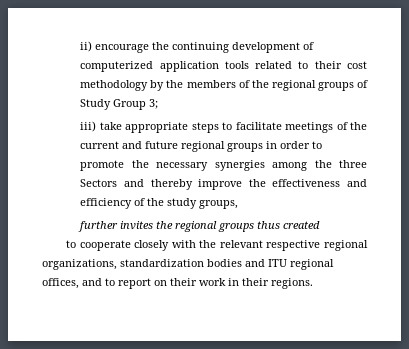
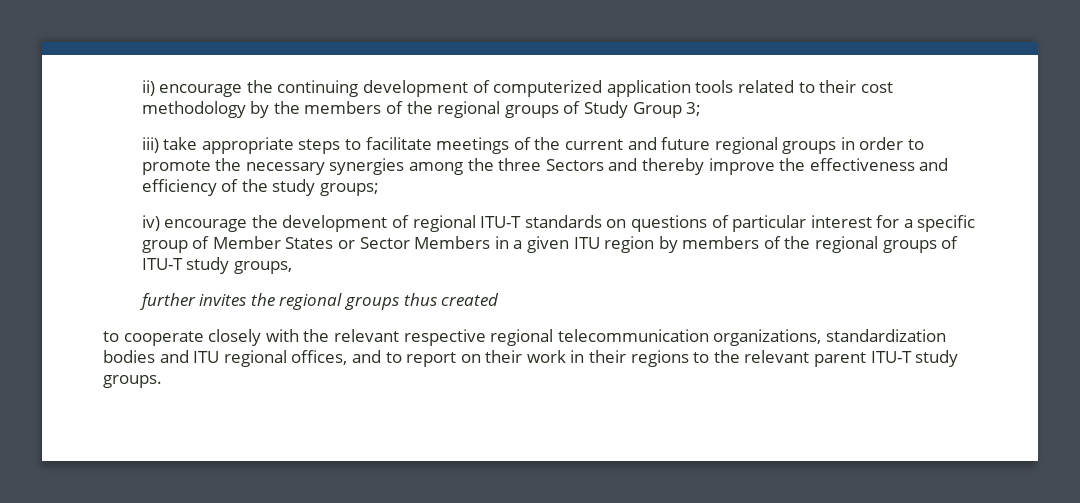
- iii) take appropriate steps to facilitate meetings of the current and future regional groups in order to promote the necessary synergies among the three Sectors and thereby improve the effectiveness and efficiency of the study groups,
+ iii) take appropriate steps to facilitate meetings of the current and future regional groups in order to promote the necessary synergies among the three Sectors and thereby improve the effectiveness and efficiency of the study groups;
+ iv) encourage the development of regional ITU-T standards on questions of particular interest for a specific group of Member States or Sector Members in a given ITU region by members of the regional groups of ITU-T study groups,
- to cooperate closely with the relevant respective regional organizations, standardization bodies and ITU regional offices, and to report on their work in their regions.
+ to cooperate closely with the relevant respective regional telecommunication organizations, standardization bodies and ITU regional offices, and to report on their work in their regions to the relevant parent ITU-T study groups.

